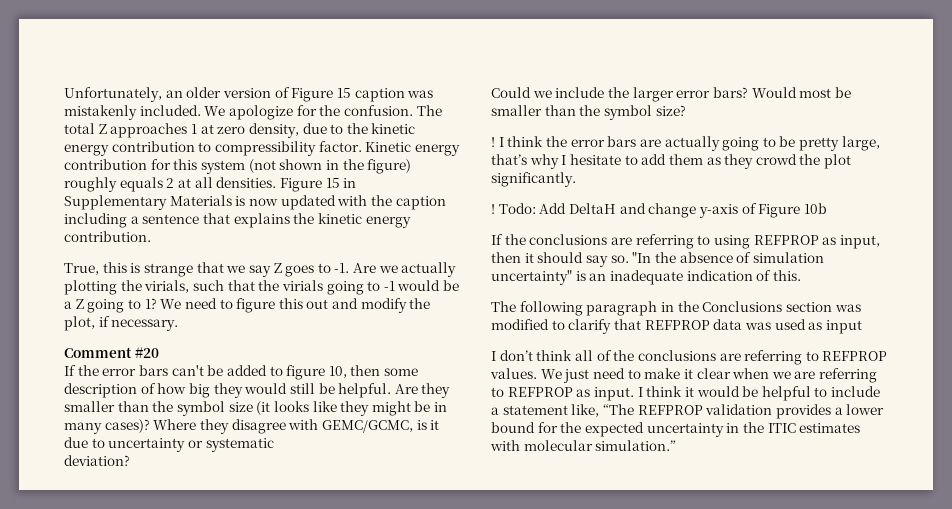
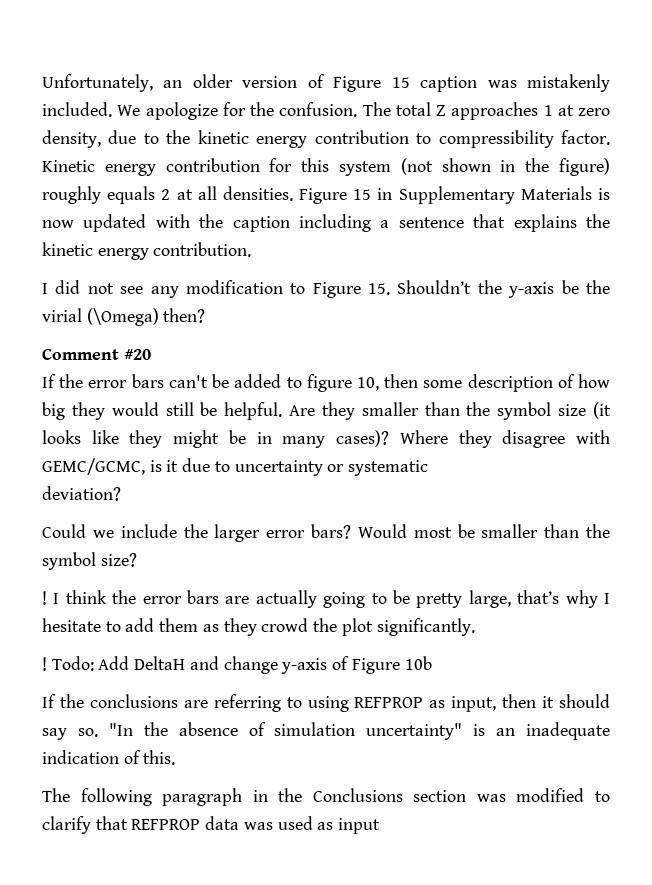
- True, this is strange that we say Z goes to -1. Are we actually plotting the virials, such that the virials going to -1 would be a Z going to 1? We need to figure this out and modify the plot, if necessary.
+ I did not see any modification to Figure 15. Shouldn’t the y-axis be the virial (\Omega) then?
- I don’t think all of the conclusions are referring to REFPROP values. We just need to make it clear when we are referring to REFPROP as input. I think it would be helpful to include a statement like, “The REFPROP validation provides a lower bound for the expected uncertainty in the ITIC estimates with molecular simulation.”

